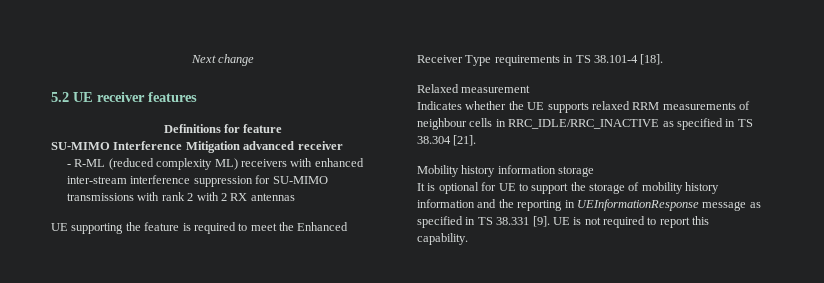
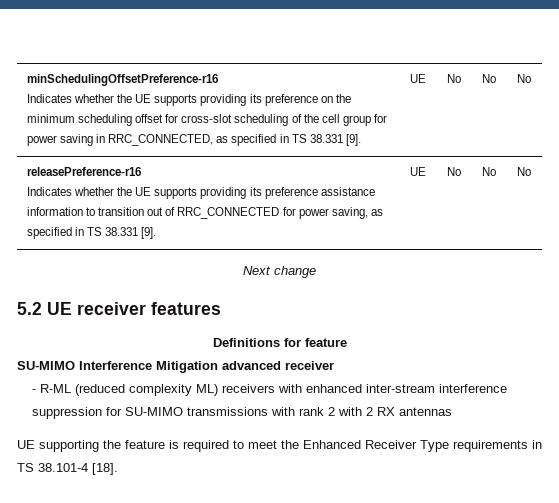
+ minSchedulingOffsetPreference-r16
+ Indicates whether the UE supports providing its preference on the minimum scheduling offset for cross-slot scheduling of the cell group for power saving in RRC_CONNECTED, as specified in TS 38.331 [9]. | UE | No | No | No
+ releasePreference-r16
+ Indicates whether the UE supports providing its preference assistance information to transition out of RRC_CONNECTED for power saving, as specified in TS 38.331 [9]. | UE | No | No | No
- Relaxed measurement
- Indicates whether the UE supports relaxed RRM measurements of neighbour cells in RRC_IDLE/RRC_INACTIVE as specified in TS 38.304 [21].
- Mobility history information storage
- It is optional for UE to support the storage of mobility history information and the reporting in UEInformationResponse message as specified in TS 38.331 [9]. UE is not required to report this capability.

